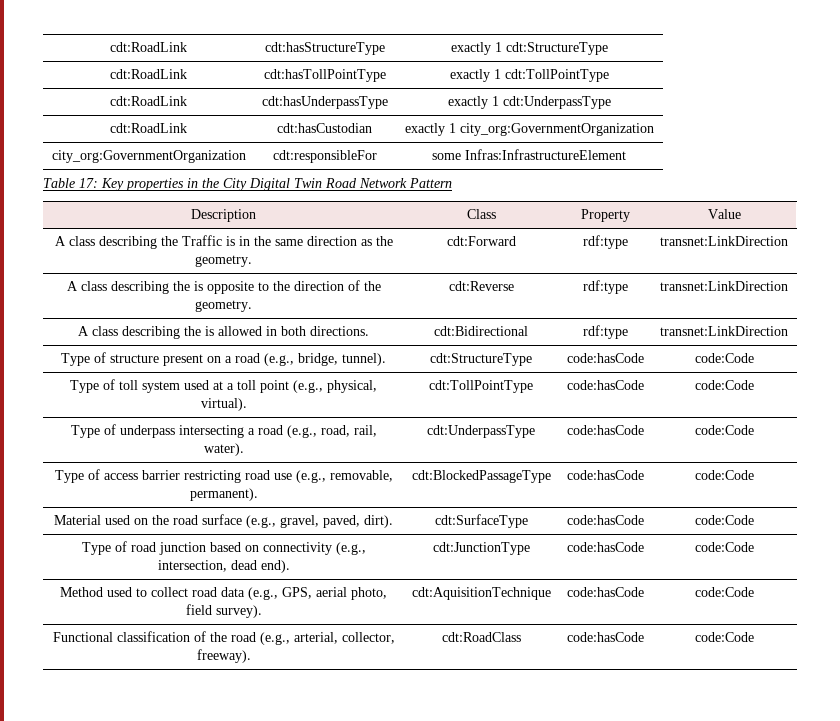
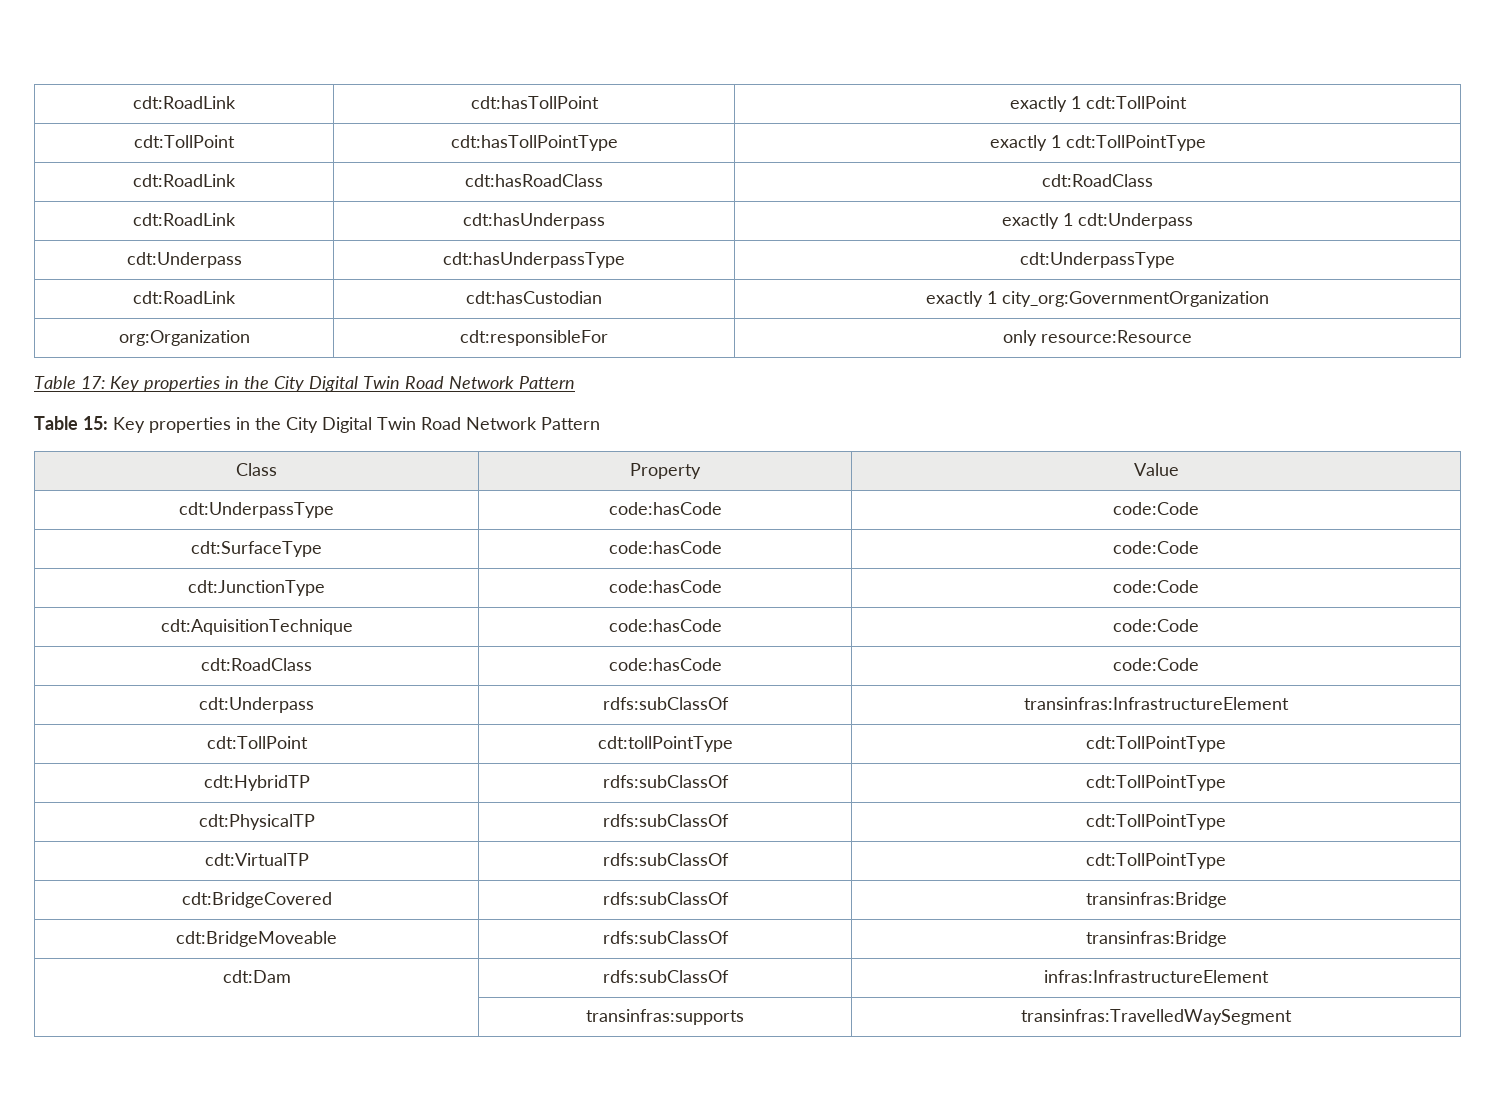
- cdt:RoadLink | cdt:hasStructureType | exactly 1 cdt:StructureType
- cdt:RoadLink | cdt:hasTollPointType | exactly 1 cdt:TollPointType
+ cdt:RoadLink | cdt:hasTollPoint | exactly 1 cdt:TollPoint
+ cdt:TollPoint | cdt:hasTollPointType | exactly 1 cdt:TollPointType
- cdt:RoadLink | cdt:hasUnderpassType | exactly 1 cdt:UnderpassType
+ cdt:RoadLink | cdt:hasRoadClass | cdt:RoadClass
+ cdt:RoadLink | cdt:hasUnderpass | exactly 1 cdt:Underpass
+ cdt:Underpass | cdt:hasUnderpassType | cdt:UnderpassType
- city_org:GovernmentOrganization | cdt:responsibleFor | some Infras:InfrastructureElement
+ org:Organization | cdt:responsibleFor | only resource:Resource
- Description | Class | Property | Value
- A class describing the Traffic is in the same direction as the geometry. | cdt:Forward | rdf:type | transnet:LinkDirection
- A class describing the is opposite to the direction of the geometry. | cdt:Reverse | rdf:type | transnet:LinkDirection
- A class describing the is allowed in both directions. | cdt:Bidirectional | rdf:type | transnet:LinkDirection
- Type of structure present on a road (e.g., bridge, tunnel). | cdt:StructureType | code:hasCode | code:Code
- Type of toll system used at a toll point (e.g., physical, virtual). | cdt:TollPointType | code:hasCode | code:Code
- Type of underpass intersecting a road (e.g., road, rail, water). | cdt:UnderpassType | code:hasCode | code:Code
- Type of access barrier restricting road use (e.g., removable, permanent). | cdt:BlockedPassageType | code:hasCode | code:Code
- Material used on the road surface (e.g., gravel, paved, dirt). | cdt:SurfaceType | code:hasCode | code:Code
- Type of road junction based on connectivity (e.g., intersection, dead end). | cdt:JunctionType | code:hasCode | code:Code
- Method used to collect road data (e.g., GPS, aerial photo, field survey). | cdt:AquisitionTechnique | code:hasCode | code:Code
- Functional classification of the road (e.g., arterial, collector, freeway). | cdt:RoadClass | code:hasCode | code:Code
+ Table 15: Key properties in the City Digital Twin Road Network Pattern
+ Class | Property | Value
+ cdt:UnderpassType | code:hasCode | code:Code
+ cdt:SurfaceType | code:hasCode | code:Code
+ cdt:JunctionType | code:hasCode | code:Code
+ cdt:AquisitionTechnique | code:hasCode | code:Code
+ cdt:RoadClass | code:hasCode | code:Code
+ cdt:Underpass | rdfs:subClassOf | transinfras:InfrastructureElement
+ cdt:TollPoint | cdt:tollPointType | cdt:TollPointType
+ cdt:HybridTP | rdfs:subClassOf | cdt:TollPointType
+ cdt:PhysicalTP | rdfs:subClassOf | cdt:TollPointType
+ cdt:VirtualTP | rdfs:subClassOf | cdt:TollPointType
+ cdt:BridgeCovered | rdfs:subClassOf | transinfras:Bridge
+ cdt:BridgeMoveable | rdfs:subClassOf | transinfras:Bridge
+ cdt:Dam | rdfs:subClassOf | infras:InfrastructureElement
+ | transinfras:supports | transinfras:TravelledWaySegment

